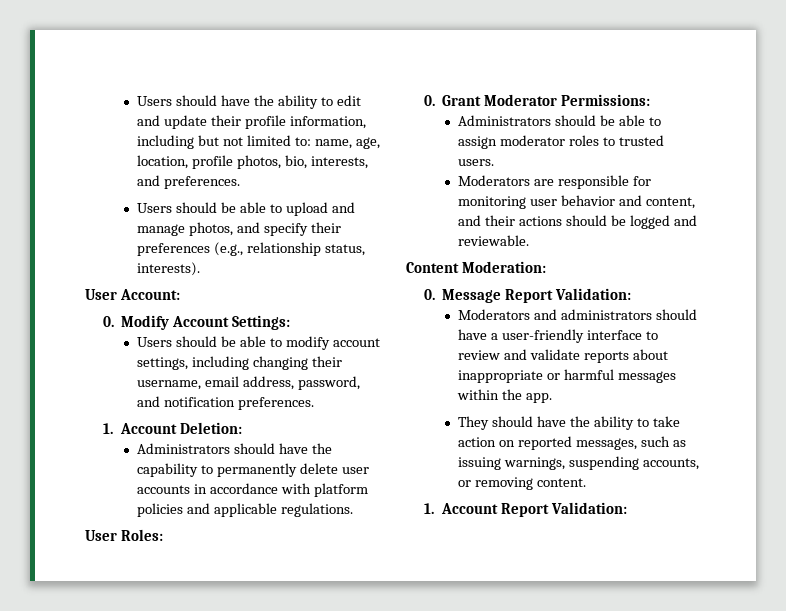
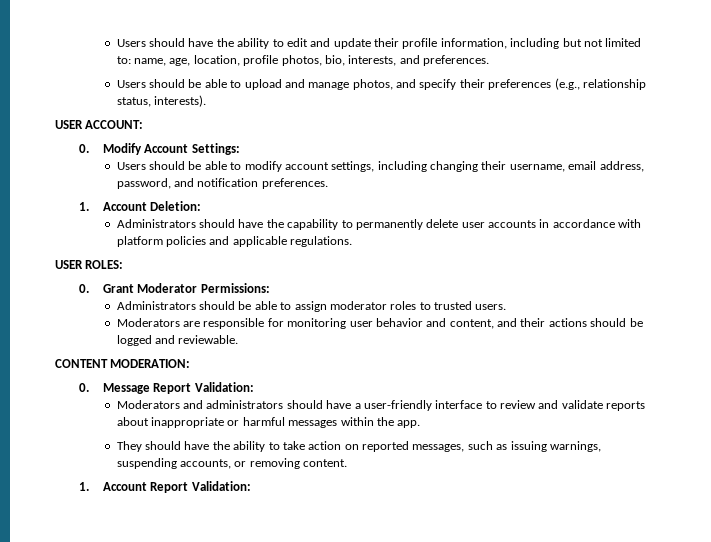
- User Account:
+ USER ACCOUNT:
- User Roles:
+ USER ROLES:
- Content Moderation:
+ CONTENT MODERATION:

